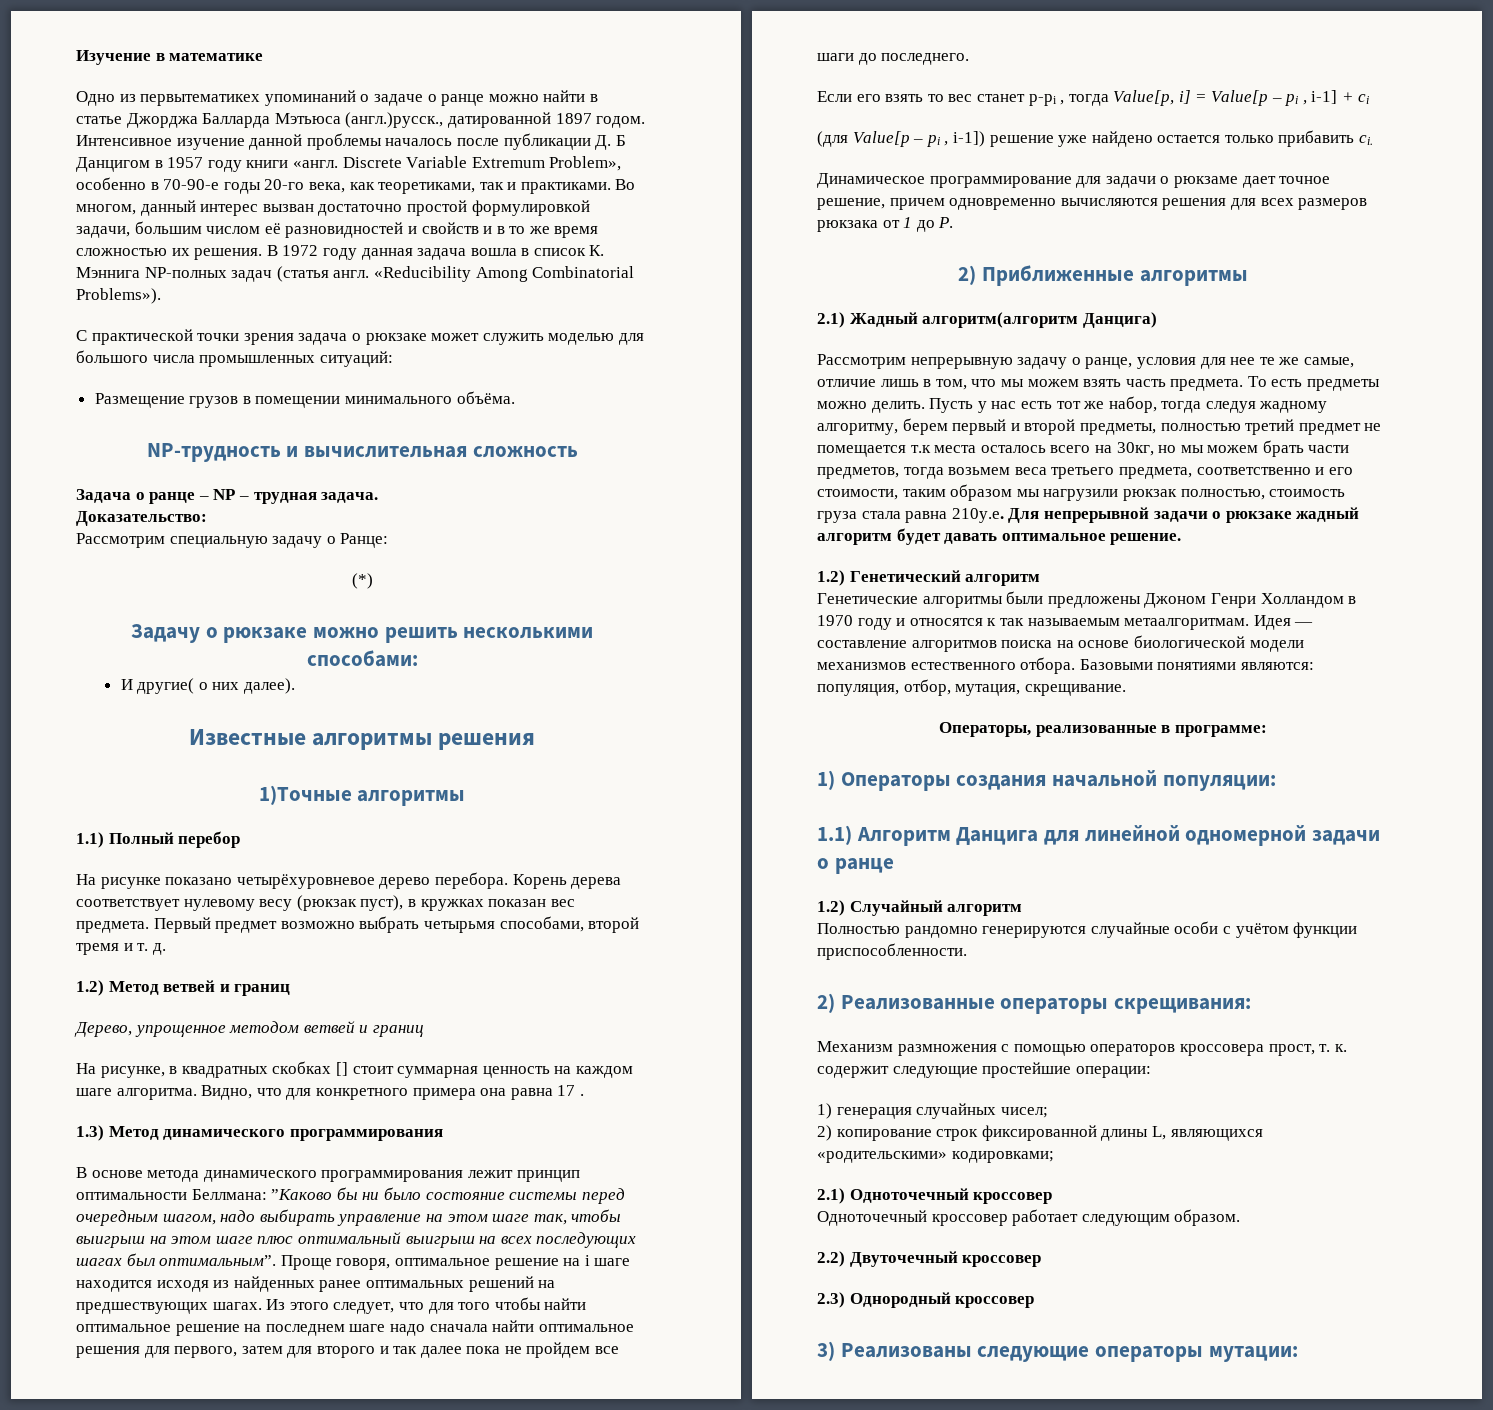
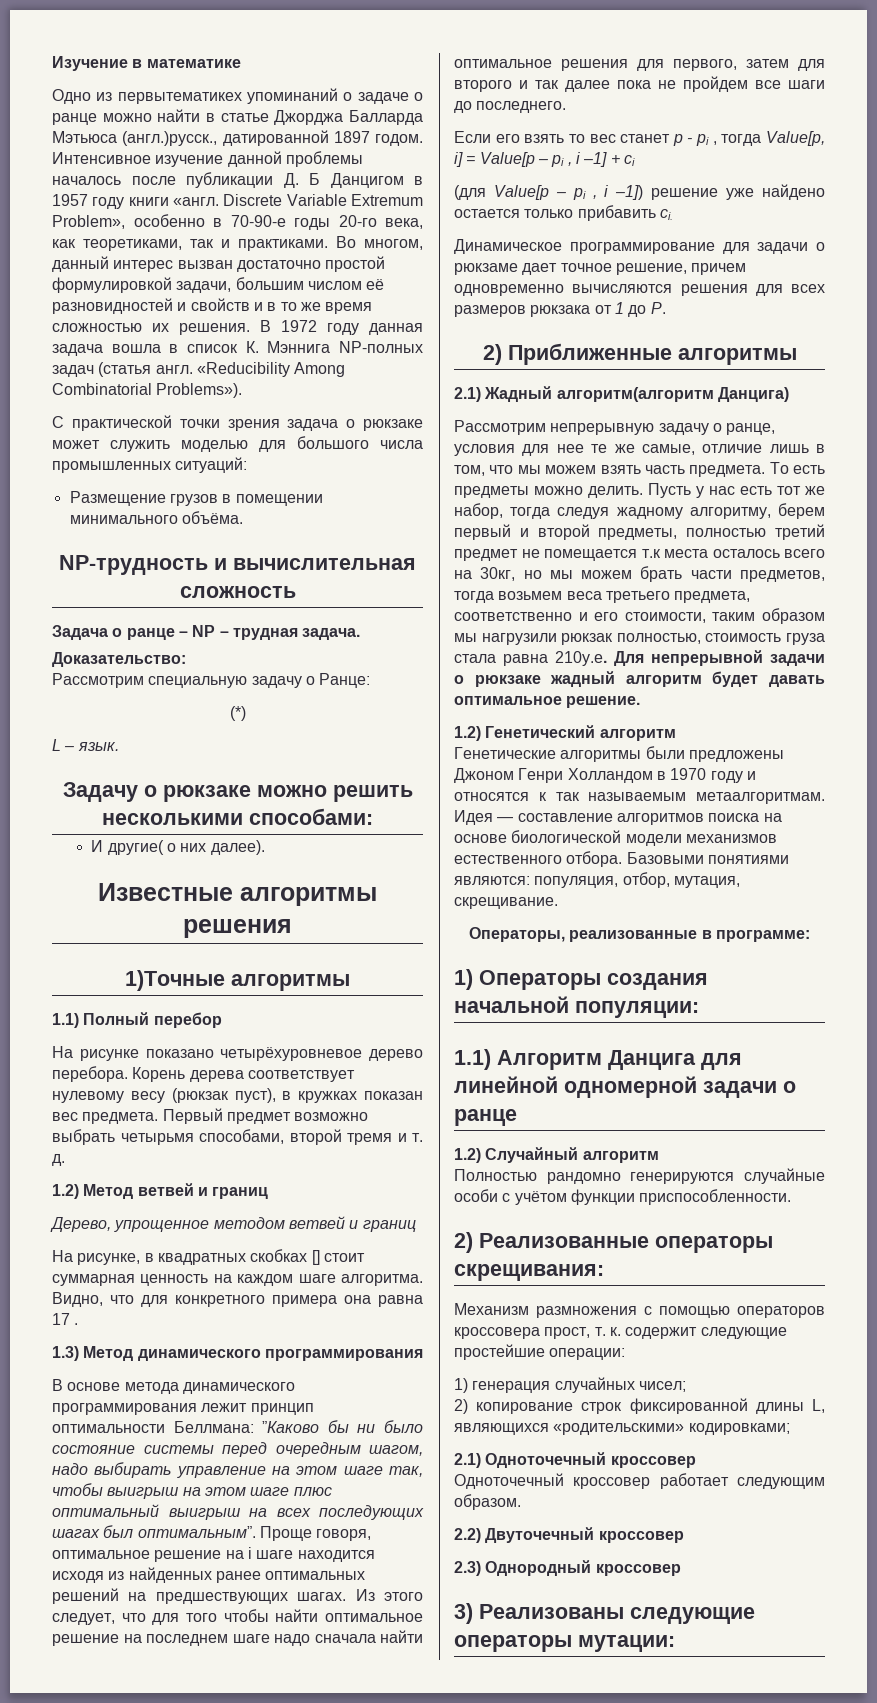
+ L – язык.
- Если его взять то вес станет p-pi , тогда Value[p, i] = Value[p – pi , i-1] + ci
+ Если его взять то вес станет p - pi , тогда Value[p, i] = Value[p – pi , i –1] + ci
- (для Value[p – pi , i-1]) решение уже найдено остается только прибавить ci.
+ (для Value[p – pi , i –1]) решение уже найдено остается только прибавить ci.

